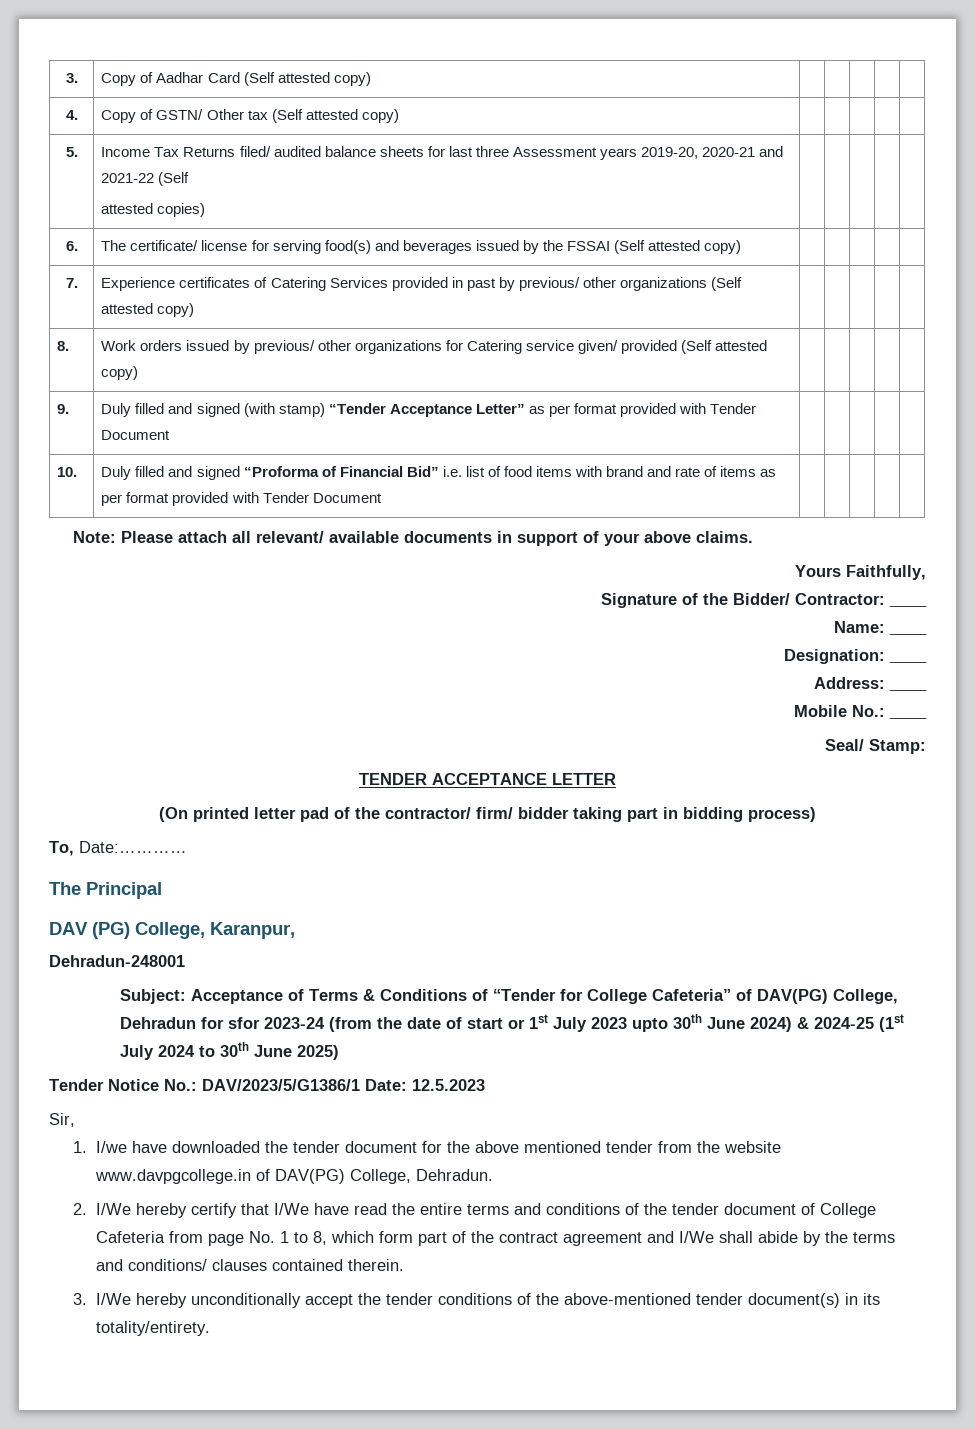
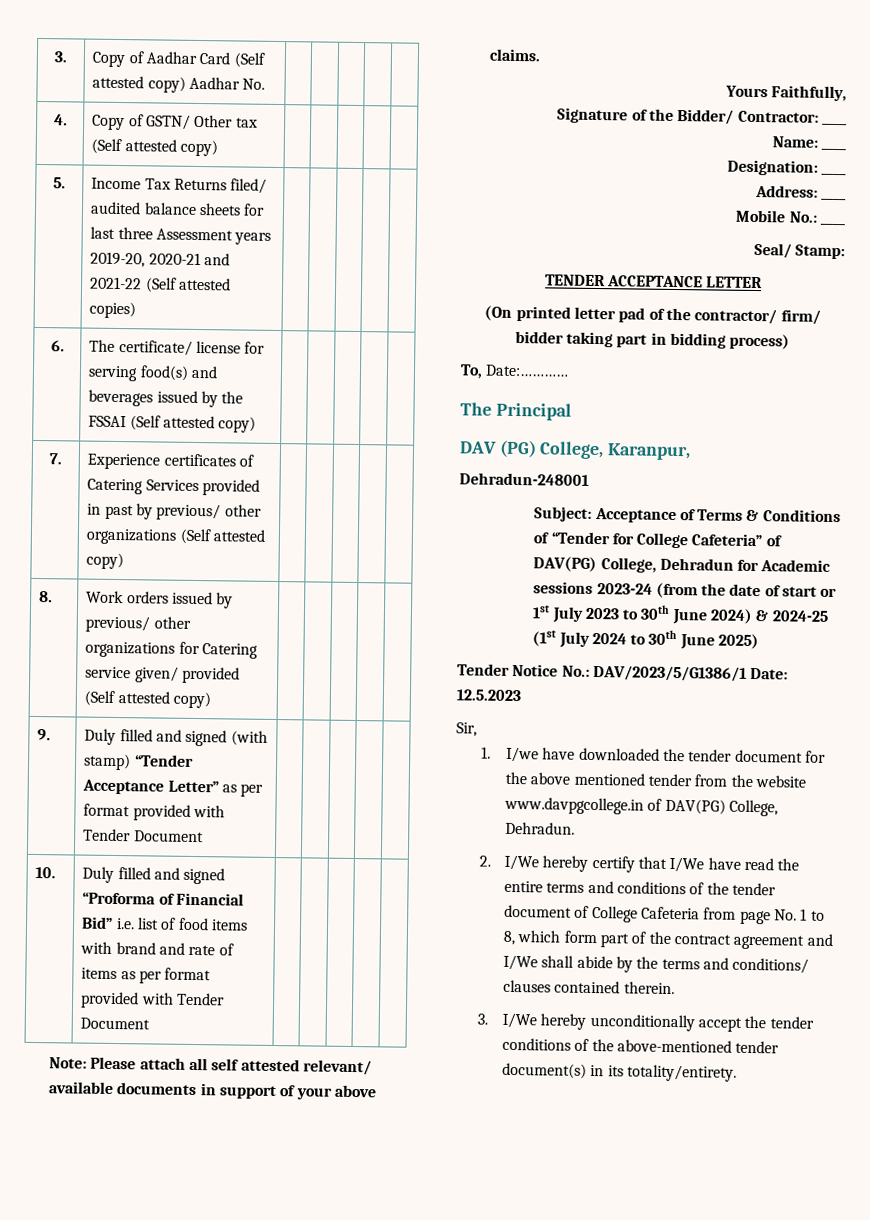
- 3. | Copy of Aadhar Card (Self attested copy) | | | | |
+ 3. | Copy of Aadhar Card (Self attested copy) Aadhar No. | | | | |
- 5. | Income Tax Returns filed/ audited balance sheets for last three Assessment years 2019-20, 2020-21 and 2021-22 (Self
- attested copies) | | | | |
+ 5. | Income Tax Returns filed/ audited balance sheets for last three Assessment years 2019-20, 2020-21 and 2021-22 (Self attested copies) | | | | |
- Note: Please attach all relevant/ available documents in support of your above claims.
+ Note: Please attach all self attested relevant/ available documents in support of your above claims.
- Subject: Acceptance of Terms & Conditions of “Tender for College Cafeteria” of DAV(PG) College, Dehradun for sfor 2023-24 (from the date of start or 1st July 2023 upto 30th June 2024) & 2024-25 (1st July 2024 to 30th June 2025)
+ Subject: Acceptance of Terms & Conditions of “Tender for College Cafeteria” of DAV(PG) College, Dehradun for Academic sessions 2023-24 (from the date of start or 1st July 2023 to 30th June 2024) & 2024-25 (1st July 2024 to 30th June 2025)

